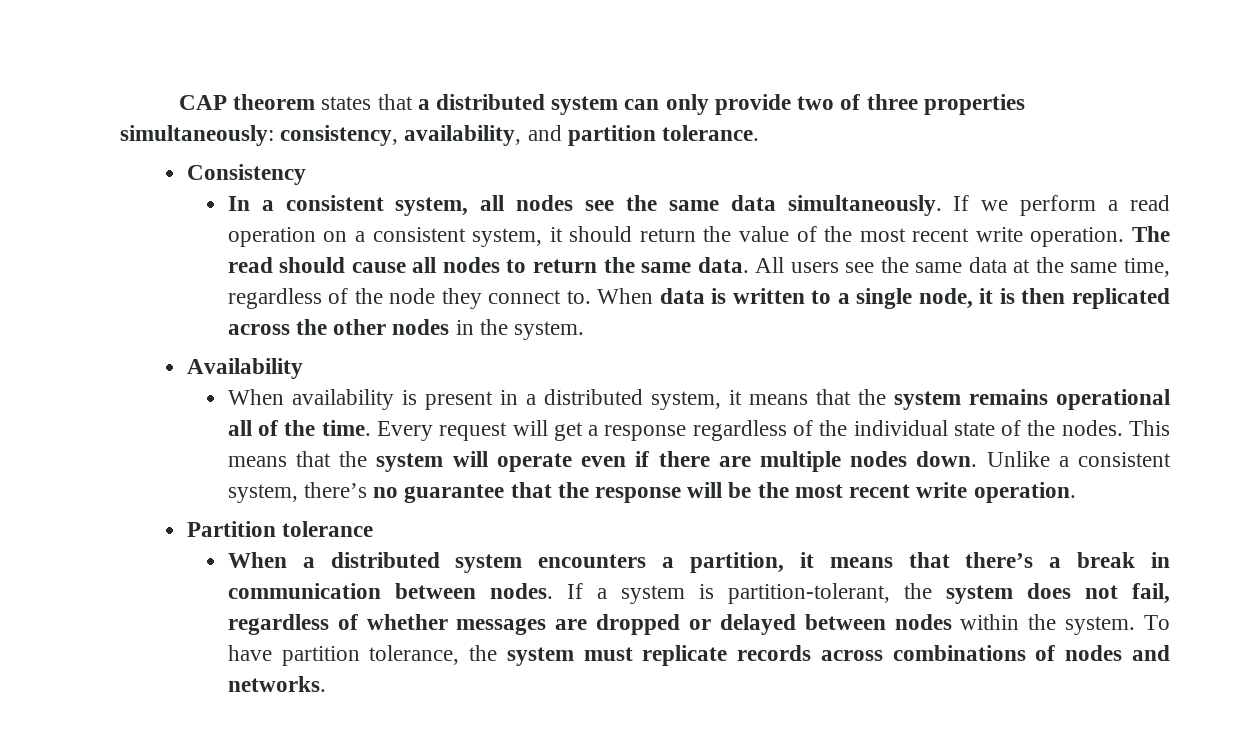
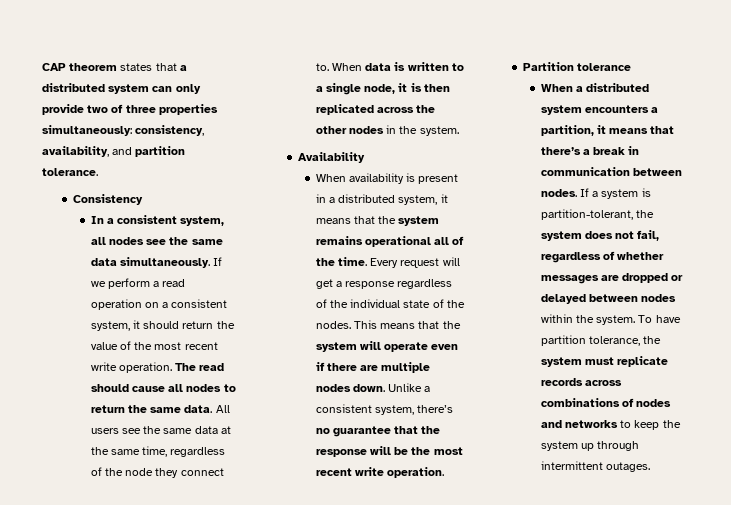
- To have partition tolerance, the system must replicate records across combinations of nodes and networks.
+ To have partition tolerance, the system must replicate records across combinations of nodes and networks to keep the system up through intermittent outages.

